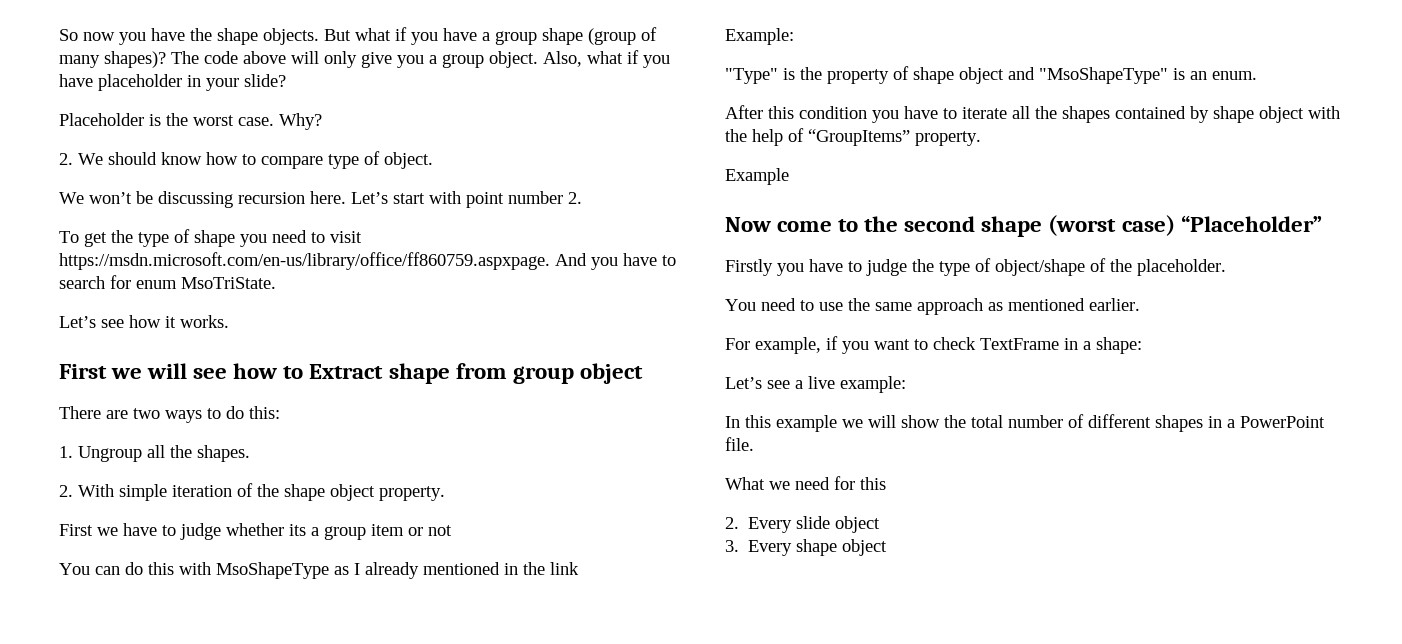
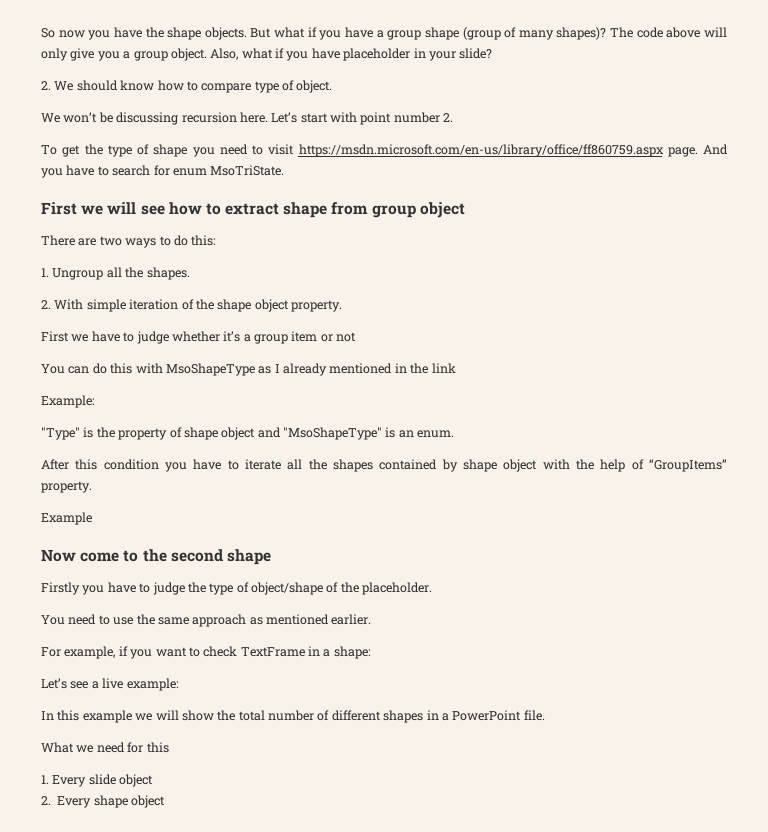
- Placeholder is the worst case. Why?
- To get the type of shape you need to visit https://msdn.microsoft.com/en-us/library/office/ff860759.aspxpage. And you have to search for enum MsoTriState.
+ To get the type of shape you need to visit https://msdn.microsoft.com/en-us/library/office/ff860759.aspx page. And you have to search for enum MsoTriState.
- Let’s see how it works.
- First we will see how to Extract shape from group object
+ First we will see how to extract shape from group object
- First we have to judge whether its a group item or not
+ First we have to judge whether it’s a group item or not
- Now come to the second shape (worst case) “Placeholder”
+ Now come to the second shape
- 2. Every slide object
+ 1. Every slide object
- 3. Every shape object
+ 2. Every shape object

